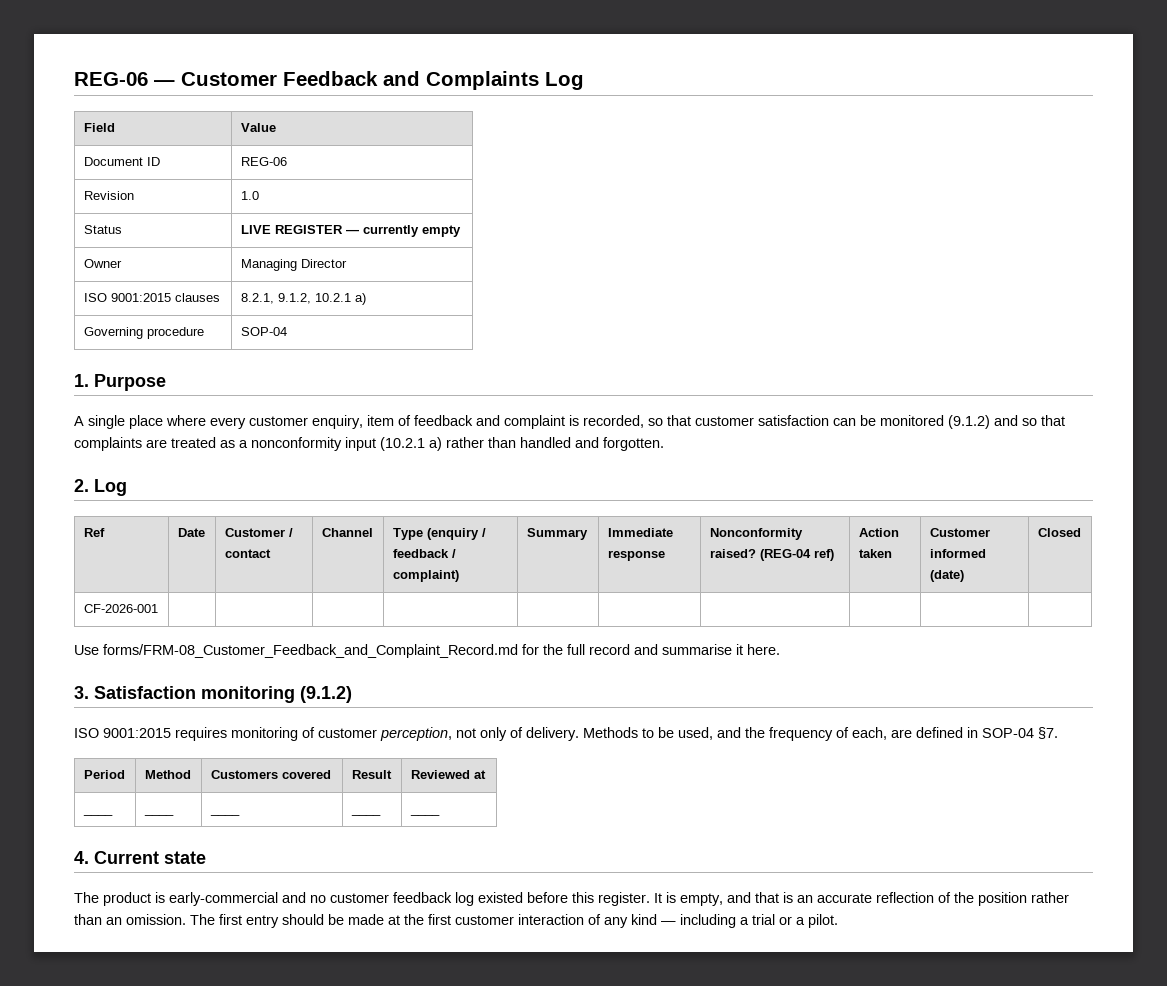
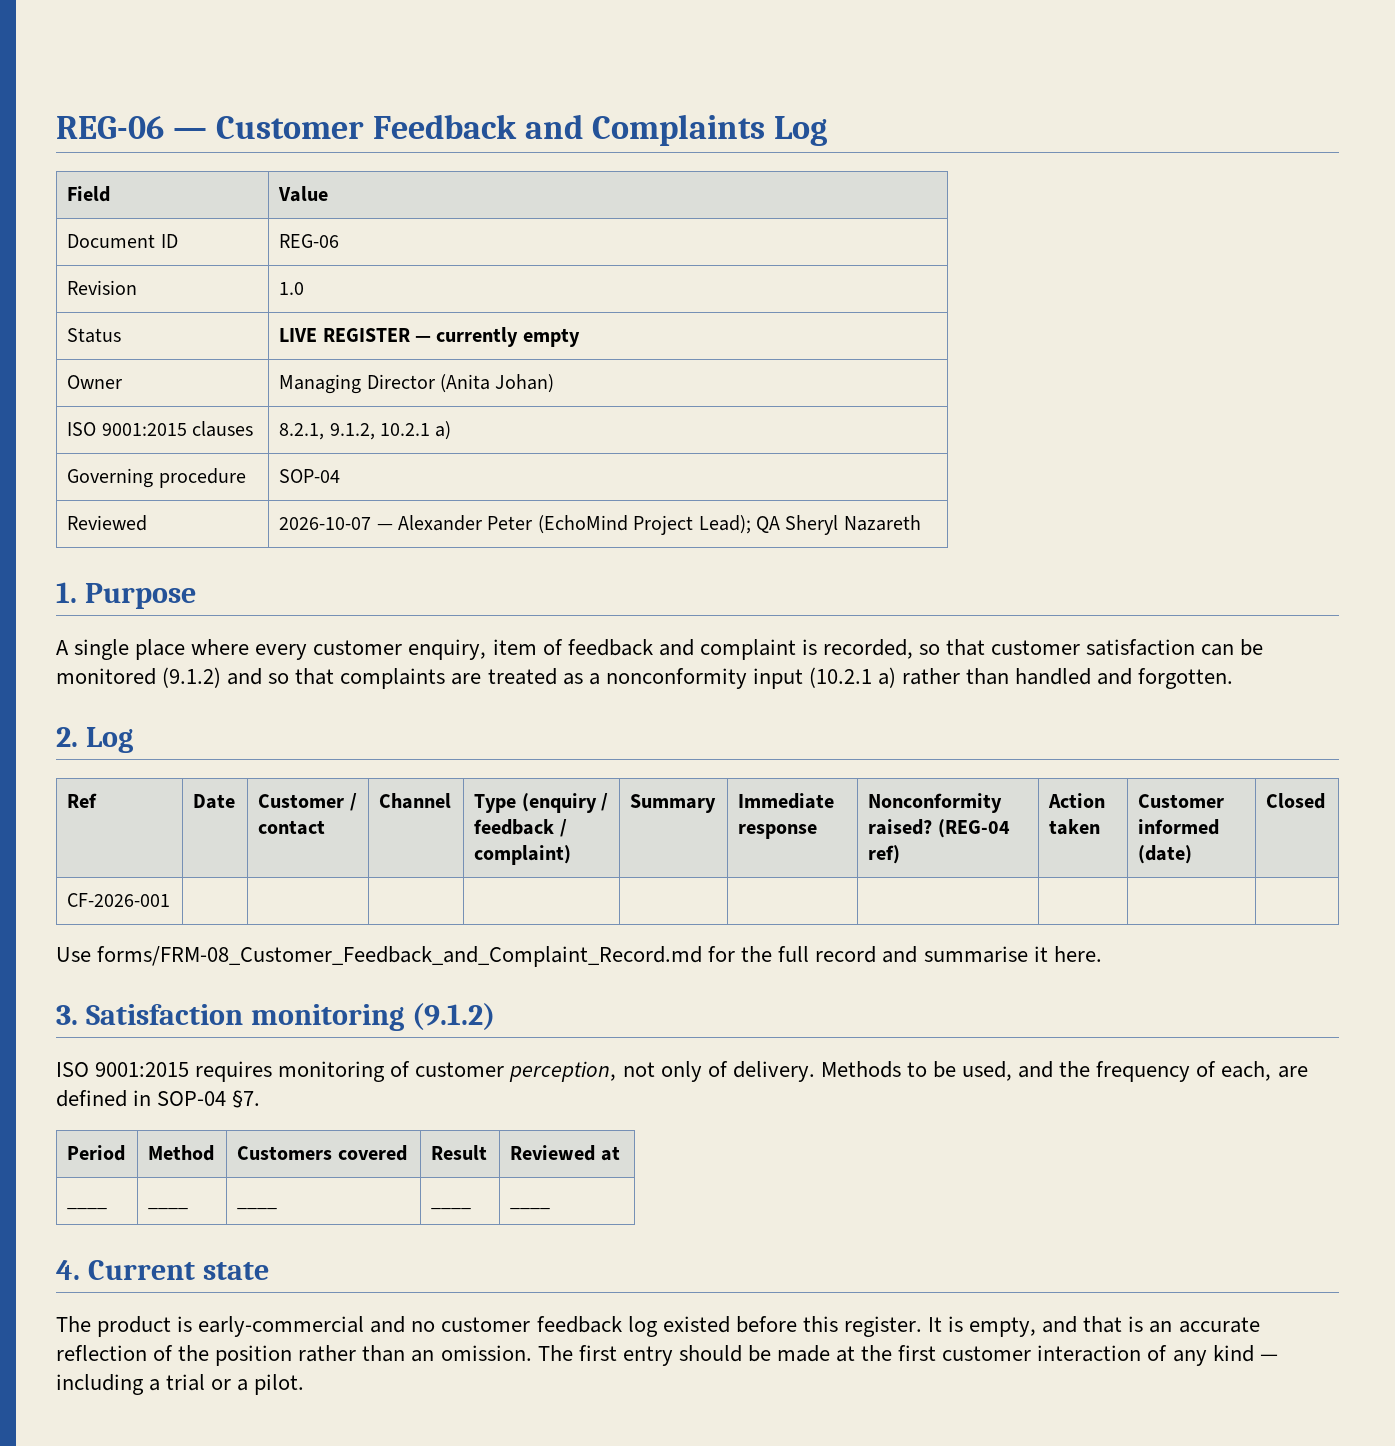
- Owner | Managing Director
+ Owner | Managing Director (Anita Johan)
+ Reviewed | 2026-10-07 — Alexander Peter (EchoMind Project Lead); QA Sheryl Nazareth

